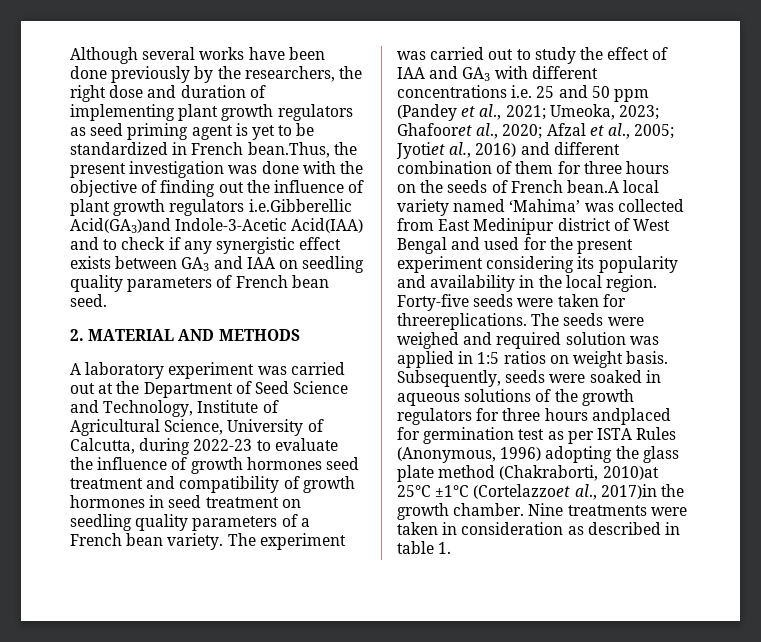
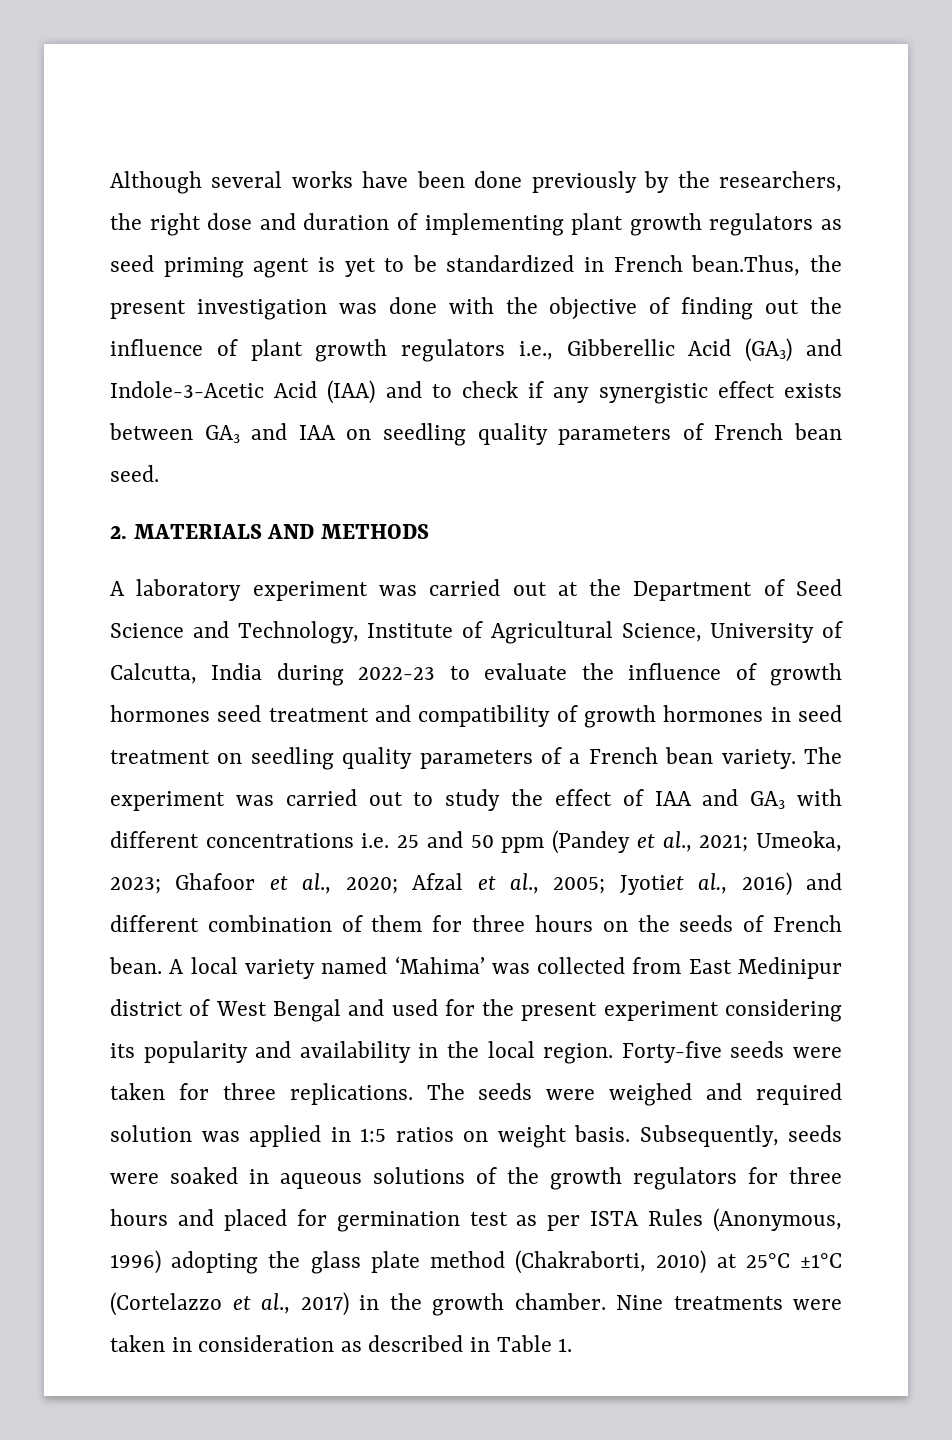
- Although several works have been done previously by the researchers, the right dose and duration of implementing plant growth regulators as seed priming agent is yet to be standardized in French bean.Thus, the present investigation was done with the objective of finding out the influence of plant growth regulators i.e.Gibberellic Acid(GA3)and Indole-3-Acetic Acid(IAA) and to check if any synergistic effect exists between GA3 and IAA on seedling quality parameters of French bean seed.
+ Although several works have been done previously by the researchers, the right dose and duration of implementing plant growth regulators as seed priming agent is yet to be standardized in French bean.Thus, the present investigation was done with the objective of finding out the influence of plant growth regulators i.e., Gibberellic Acid (GA3) and Indole-3-Acetic Acid (IAA) and to check if any synergistic effect exists between GA3 and IAA on seedling quality parameters of French bean seed.
- 2. MATERIAL AND METHODS
+ 2. MATERIALS AND METHODS
- A laboratory experiment was carried out at the Department of Seed Science and Technology, Institute of Agricultural Science, University of Calcutta, during 2022-23 to evaluate the influence of growth hormones seed treatment and compatibility of growth hormones in seed treatment on seedling quality parameters of a French bean variety.
+ A laboratory experiment was carried out at the Department of Seed Science and Technology, Institute of Agricultural Science, University of Calcutta, India during 2022-23 to evaluate the influence of growth hormones seed treatment and compatibility of growth hormones in seed treatment on seedling quality parameters of a French bean variety.
- Ghafooret al., 2020;
+ Ghafoor et al., 2020;
- Jyotiet al., 2016) and different combination of them for three hours on the seeds of French bean.A local variety named ‘Mahima’ was collected from East Medinipur district of West Bengal and used for the present experiment considering its popularity and availability in the local region.
+ Jyotiet al., 2016) and different combination of them for three hours on the seeds of French bean. A local variety named ‘Mahima’ was collected from East Medinipur district of West Bengal and used for the present experiment considering its popularity and availability in the local region.
- Forty-five seeds were taken for threereplications.
+ Forty-five seeds were taken for three replications.
- Subsequently, seeds were soaked in aqueous solutions of the growth regulators for three hours andplaced for germination test as per ISTA Rules (Anonymous, 1996) adopting the glass plate method (Chakraborti, 2010)at 25°C ±1°C (Cortelazzoet al., 2017)in the growth chamber.
+ Subsequently, seeds were soaked in aqueous solutions of the growth regulators for three hours and placed for germination test as per ISTA Rules (Anonymous, 1996) adopting the glass plate method (Chakraborti, 2010) at 25°C ±1°C (Cortelazzo et al., 2017) in the growth chamber.
- Nine treatments were taken in consideration as described in table 1.
+ Nine treatments were taken in consideration as described in Table 1.

